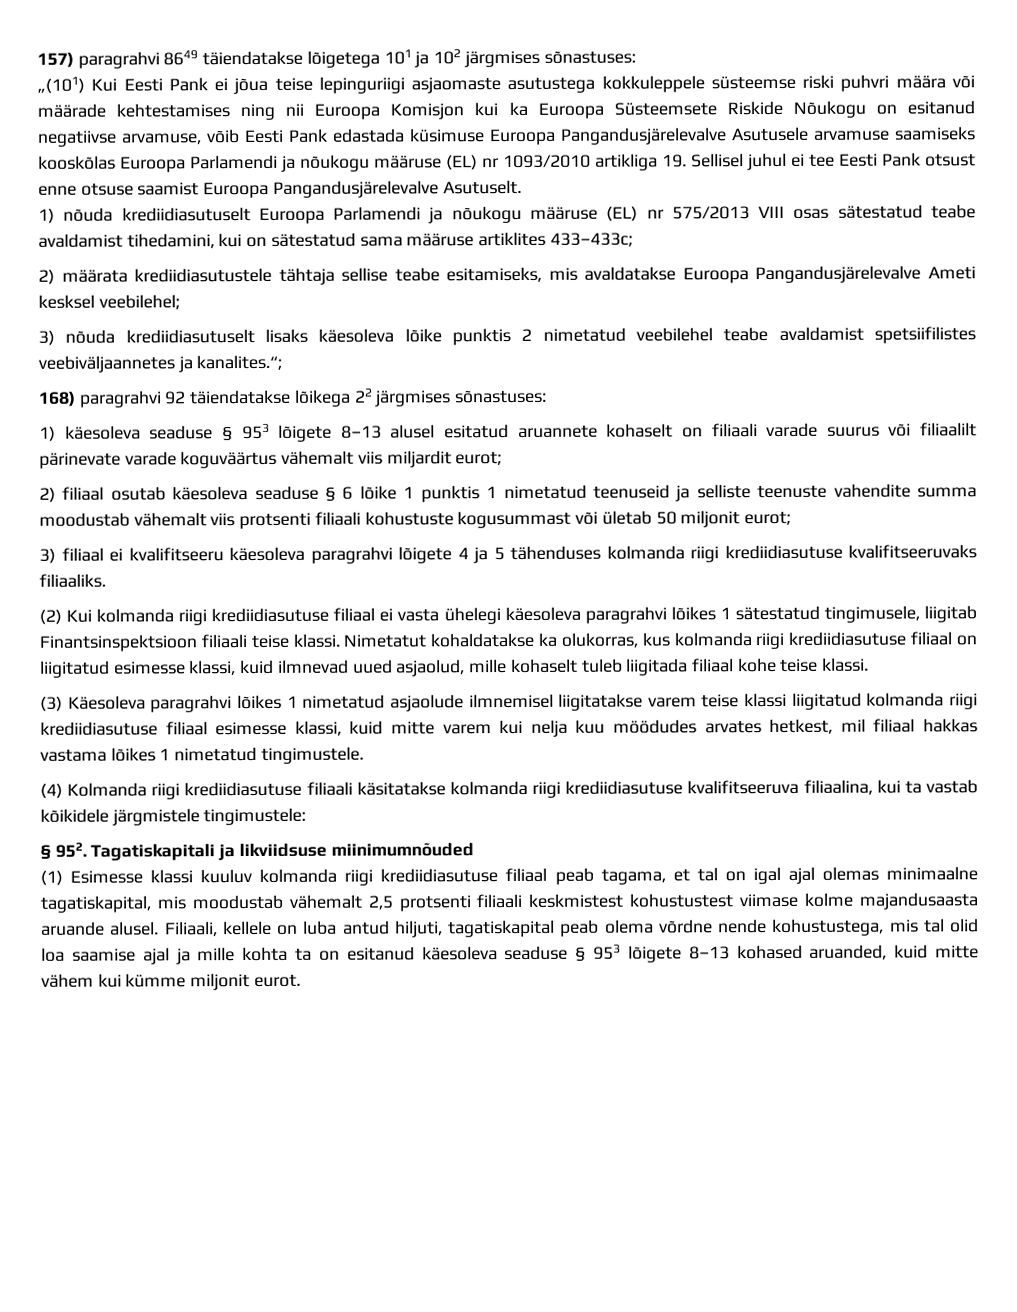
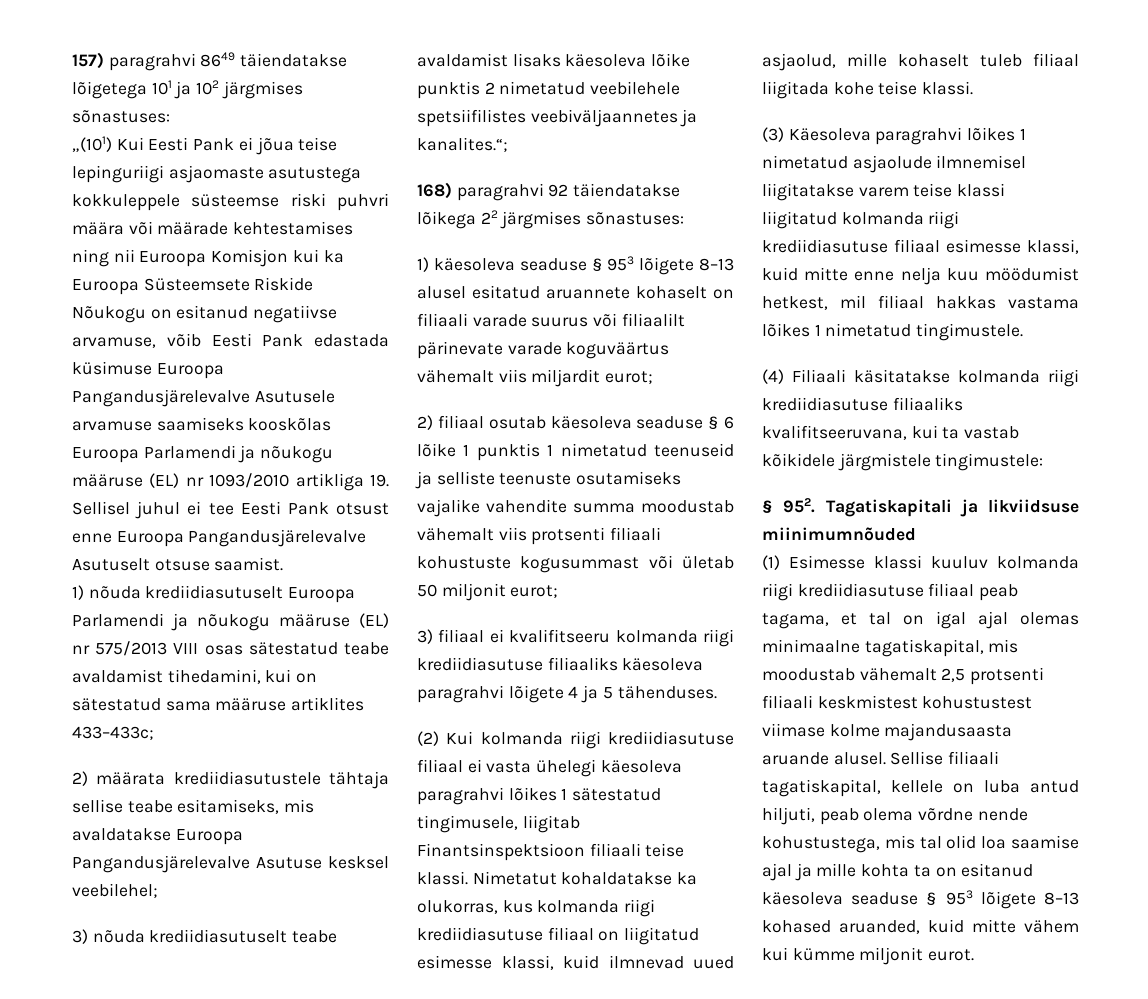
- „(101) Kui Eesti Pank ei jõua teise lepinguriigi asjaomaste asutustega kokkuleppele süsteemse riski puhvri määra või määrade kehtestamises ning nii Euroopa Komisjon kui ka Euroopa Süsteemsete Riskide Nõukogu on esitanud negatiivse arvamuse, võib Eesti Pank edastada küsimuse Euroopa Pangandusjärelevalve Asutusele arvamuse saamiseks kooskõlas Euroopa Parlamendi ja nõukogu määruse (EL) nr 1093/2010 artikliga 19. Sellisel juhul ei tee Eesti Pank otsust enne otsuse saamist Euroopa Pangandusjärelevalve Asutuselt.
+ „(101) Kui Eesti Pank ei jõua teise lepinguriigi asjaomaste asutustega kokkuleppele süsteemse riski puhvri määra või määrade kehtestamises ning nii Euroopa Komisjon kui ka Euroopa Süsteemsete Riskide Nõukogu on esitanud negatiivse arvamuse, võib Eesti Pank edastada küsimuse Euroopa Pangandusjärelevalve Asutusele arvamuse saamiseks kooskõlas Euroopa Parlamendi ja nõukogu määruse (EL) nr 1093/2010 artikliga 19. Sellisel juhul ei tee Eesti Pank otsust enne Euroopa Pangandusjärelevalve Asutuselt otsuse saamist.
- 2) määrata krediidiasutustele tähtaja sellise teabe esitamiseks, mis avaldatakse Euroopa Pangandusjärelevalve Ameti kesksel veebilehel;
+ 2) määrata krediidiasutustele tähtaja sellise teabe esitamiseks, mis avaldatakse Euroopa Pangandusjärelevalve Asutuse kesksel veebilehel;
- 3) nõuda krediidiasutuselt lisaks käesoleva lõike punktis 2 nimetatud veebilehel teabe avaldamist spetsiifilistes veebiväljaannetes ja kanalites.“;
+ 3) nõuda krediidiasutuselt teabe avaldamist lisaks käesoleva lõike punktis 2 nimetatud veebilehele spetsiifilistes veebiväljaannetes ja kanalites.“;
- 2) filiaal osutab käesoleva seaduse § 6 lõike 1 punktis 1 nimetatud teenuseid ja selliste teenuste vahendite summa moodustab vähemalt viis protsenti filiaali kohustuste kogusummast või ületab 50 miljonit eurot;
+ 2) filiaal osutab käesoleva seaduse § 6 lõike 1 punktis 1 nimetatud teenuseid ja selliste teenuste osutamiseks vajalike vahendite summa moodustab vähemalt viis protsenti filiaali kohustuste kogusummast või ületab 50 miljonit eurot;
- 3) filiaal ei kvalifitseeru käesoleva paragrahvi lõigete 4 ja 5 tähenduses kolmanda riigi krediidiasutuse kvalifitseeruvaks filiaaliks.
+ 3) filiaal ei kvalifitseeru kolmanda riigi krediidiasutuse filiaaliks käesoleva paragrahvi lõigete 4 ja 5 tähenduses.
- Nimetatut kohaldatakse ka olukorras, kus kolmanda riigi krediidiasutuse filiaal on liigitatud esimesse klassi, kuid ilmnevad uued asjaolud, mille kohaselt tuleb liigitada filiaal kohe teise klassi.
+ Nimetatut kohaldatakse ka olukorras, kus kolmanda riigi krediidiasutuse filiaal on liigitatud esimesse klassi, kuid ilmnevad uued asjaolud, mille kohaselt tuleb filiaal liigitada kohe teise klassi.
- (3) Käesoleva paragrahvi lõikes 1 nimetatud asjaolude ilmnemisel liigitatakse varem teise klassi liigitatud kolmanda riigi krediidiasutuse filiaal esimesse klassi, kuid mitte varem kui nelja kuu möödudes arvates hetkest, mil filiaal hakkas vastama lõikes 1 nimetatud tingimustele.
+ (3) Käesoleva paragrahvi lõikes 1 nimetatud asjaolude ilmnemisel liigitatakse varem teise klassi liigitatud kolmanda riigi krediidiasutuse filiaal esimesse klassi, kuid mitte enne nelja kuu möödumist hetkest, mil filiaal hakkas vastama lõikes 1 nimetatud tingimustele.
- (4) Kolmanda riigi krediidiasutuse filiaali käsitatakse kolmanda riigi krediidiasutuse kvalifitseeruva filiaalina, kui ta vastab kõikidele järgmistele tingimustele:
+ (4) Filiaali käsitatakse kolmanda riigi krediidiasutuse filiaaliks kvalifitseeruvana, kui ta vastab kõikidele järgmistele tingimustele:
- Filiaali, kellele on luba antud hiljuti, tagatiskapital peab olema võrdne nende kohustustega, mis tal olid loa saamise ajal ja mille kohta ta on esitanud käesoleva seaduse § 953 lõigete 8–13 kohased aruanded, kuid mitte vähem kui kümme miljonit eurot.
+ Sellise filiaali tagatiskapital, kellele on luba antud hiljuti, peab olema võrdne nende kohustustega, mis tal olid loa saamise ajal ja mille kohta ta on esitanud käesoleva seaduse § 953 lõigete 8–13 kohased aruanded, kuid mitte vähem kui kümme miljonit eurot.

